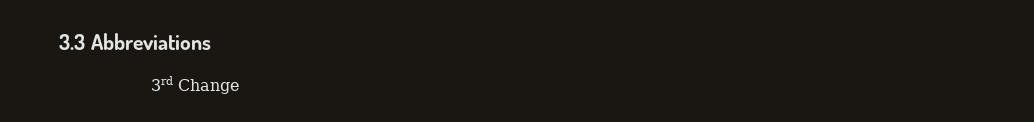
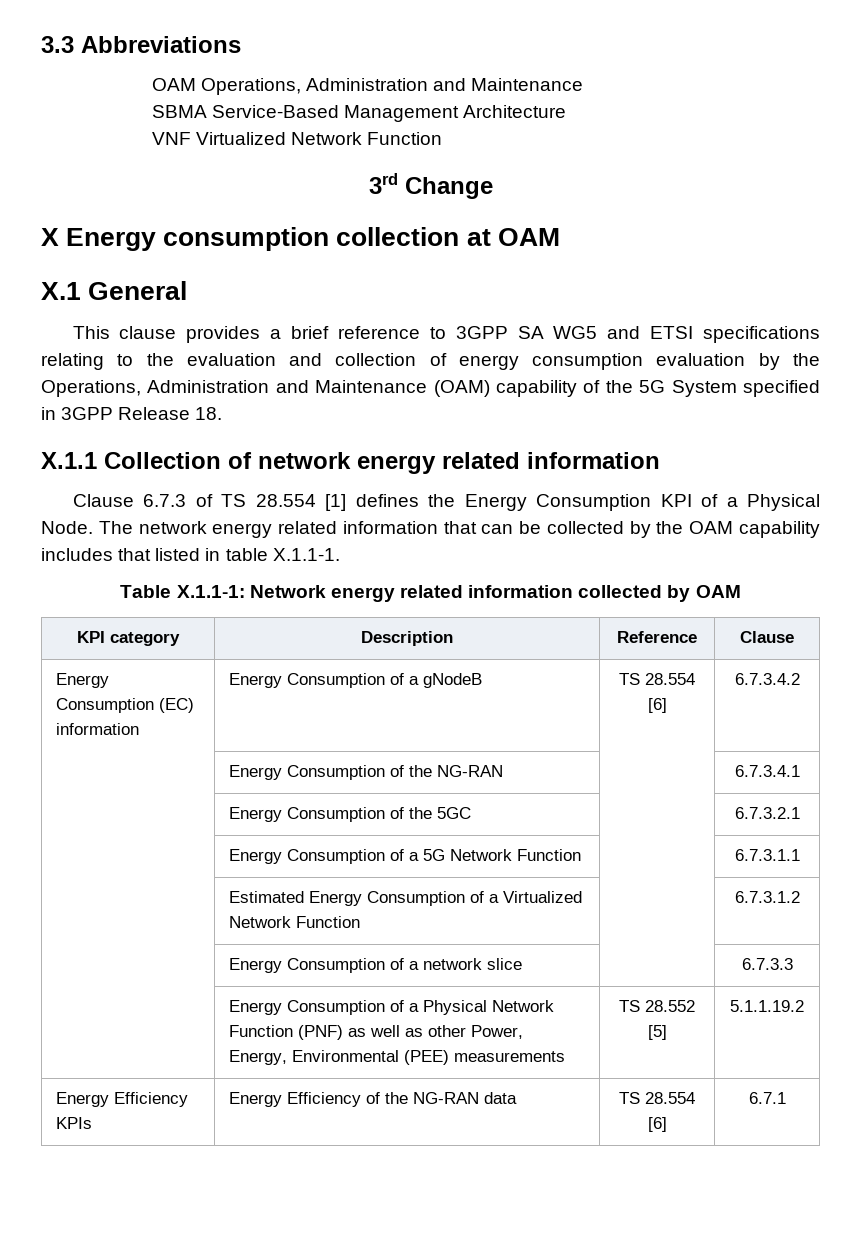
+ OAM Operations, Administration and Maintenance
+ SBMA Service-Based Management Architecture
+ VNF Virtualized Network Function
  3rd Change
+ X Energy consumption collection at OAM
+ X.1 General
+ This clause provides a brief reference to 3GPP SA WG5 and ETSI specifications relating to the evaluation and collection of energy consumption evaluation by the Operations, Administration and Maintenance (OAM) capability of the 5G System specified in 3GPP Release 18.
+ X.1.1 Collection of network energy related information
+ Clause 6.7.3 of TS 28.554 [1] defines the Energy Consumption KPI of a Physical Node. The network energy related information that can be collected by the OAM capability includes that listed in table X.1.1-1.
+ Table X.1.1-1: Network energy related information collected by OAM
+ KPI category | Description | Reference | Clause
+ Energy Consumption (EC) information | Energy Consumption of a gNodeB | TS 28.554 [6] | 6.7.3.4.2
+ | Energy Consumption of the NG-RAN | | 6.7.3.4.1
+ | Energy Consumption of the 5GC | | 6.7.3.2.1
+ | Energy Consumption of a 5G Network Function | | 6.7.3.1.1
+ | Estimated Energy Consumption of a Virtualized Network Function | | 6.7.3.1.2
+ | Energy Consumption of a network slice | | 6.7.3.3
+ | Energy Consumption of a Physical Network Function (PNF) as well as other Power, Energy, Environmental (PEE) measurements | TS 28.552 [5] | 5.1.1.19.2
+ Energy Efficiency KPIs | Energy Efficiency of the NG-RAN data | TS 28.554 [6] | 6.7.1

